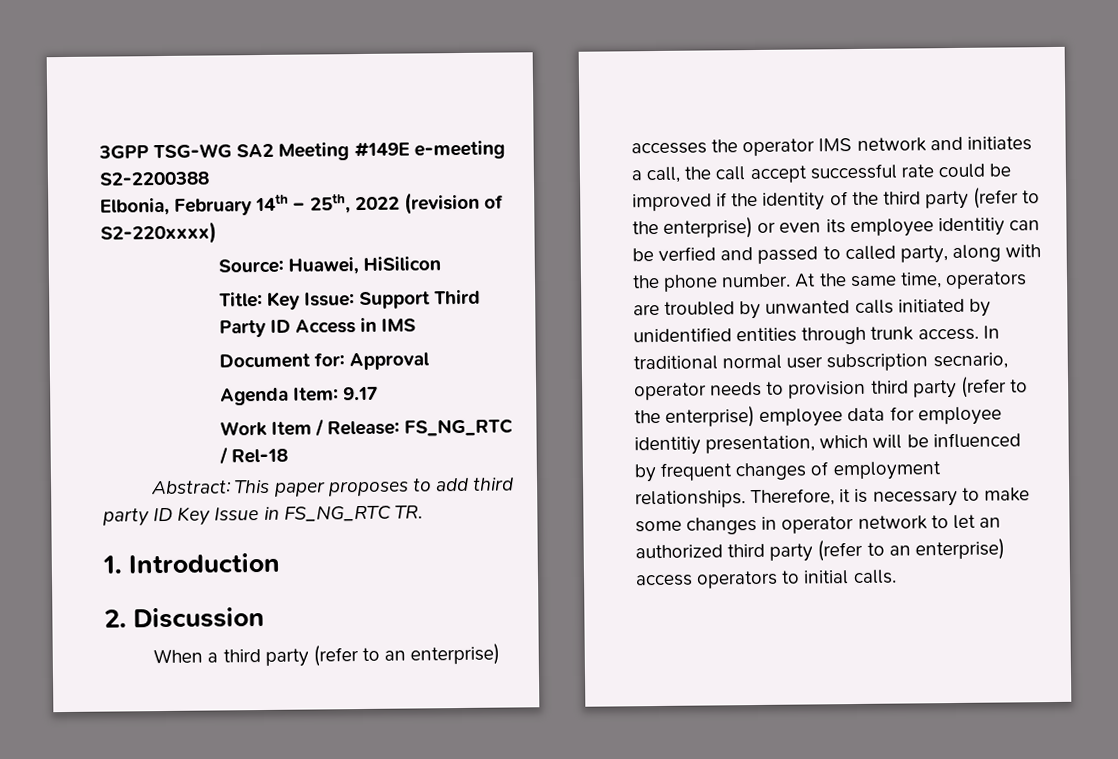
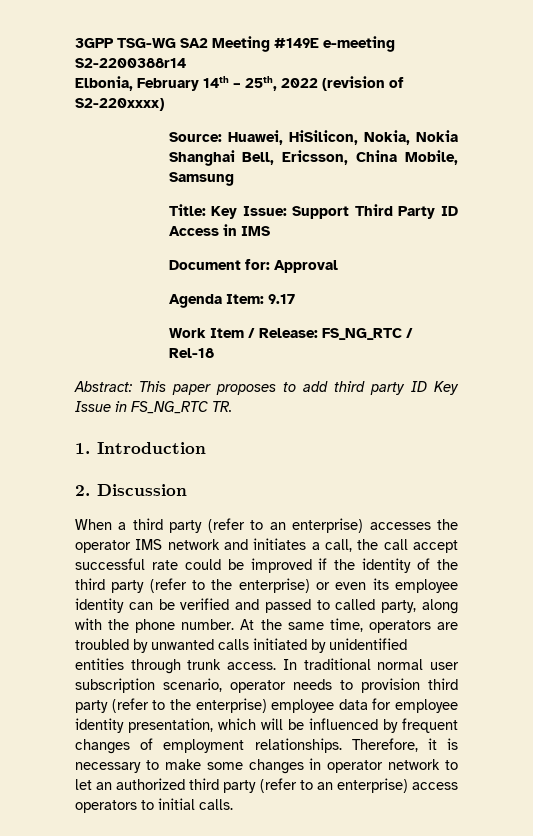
- 3GPP TSG-WG SA2 Meeting #149E e-meeting S2-2200388
+ 3GPP TSG-WG SA2 Meeting #149E e-meeting S2-2200388r14
- Source: Huawei, HiSilicon
+ Source: Huawei, HiSilicon, Nokia, Nokia Shanghai Bell, Ericsson, China Mobile, Samsung
- When a third party (refer to an enterprise) accesses the operator IMS network and initiates a call, the call accept successful rate could be improved if the identity of the third party (refer to the enterprise) or even its employee identitiy can be verfied and passed to called party, along with the phone number.
+ When a third party (refer to an enterprise) accesses the operator IMS network and initiates a call, the call accept successful rate could be improved if the identity of the third party (refer to the enterprise) or even its employee identity can be verified and passed to called party, along with the phone number.
- In traditional normal user subscription secnario, operator needs to provision third party (refer to the enterprise) employee data for employee identitiy presentation, which will be influenced by frequent changes of employment relationships.
+ In traditional normal user subscription scenario, operator needs to provision third party (refer to the enterprise) employee data for employee identity presentation, which will be influenced by frequent changes of employment relationships.

